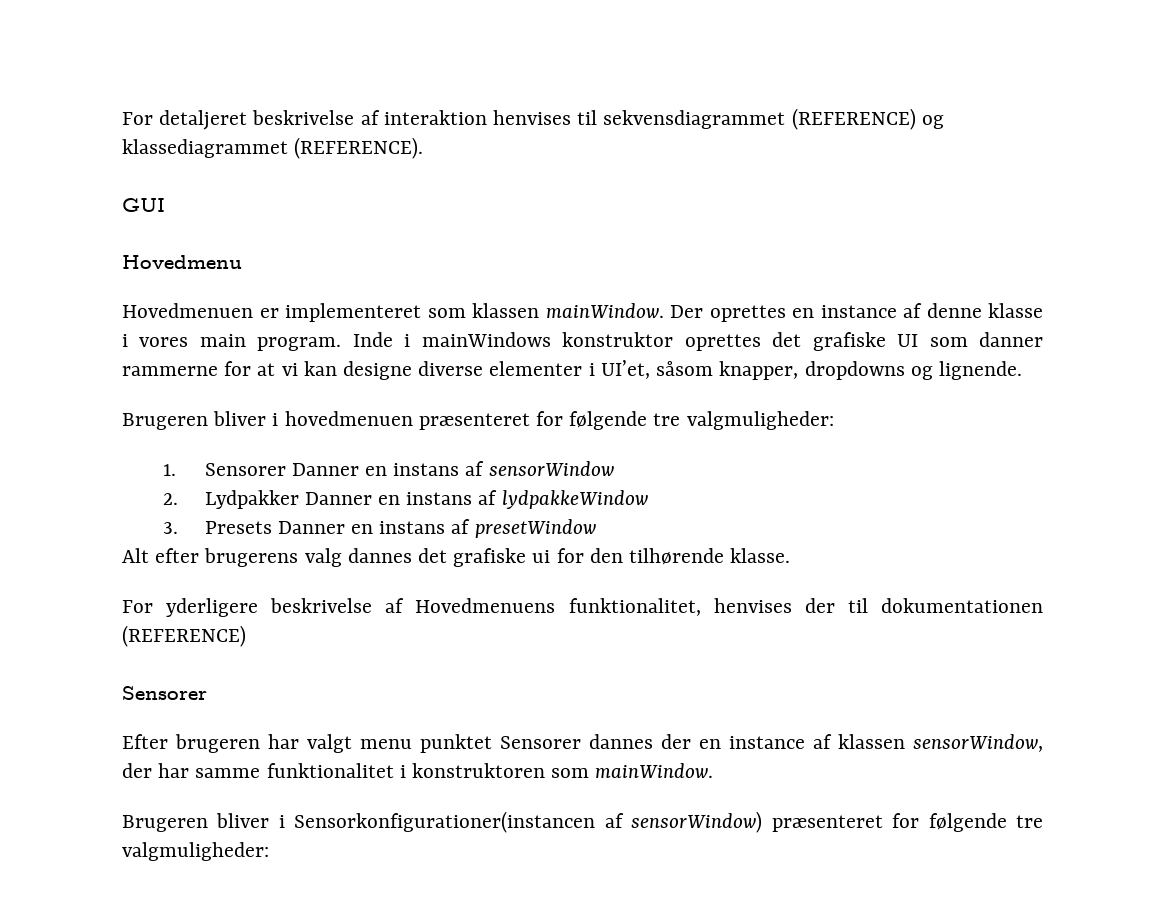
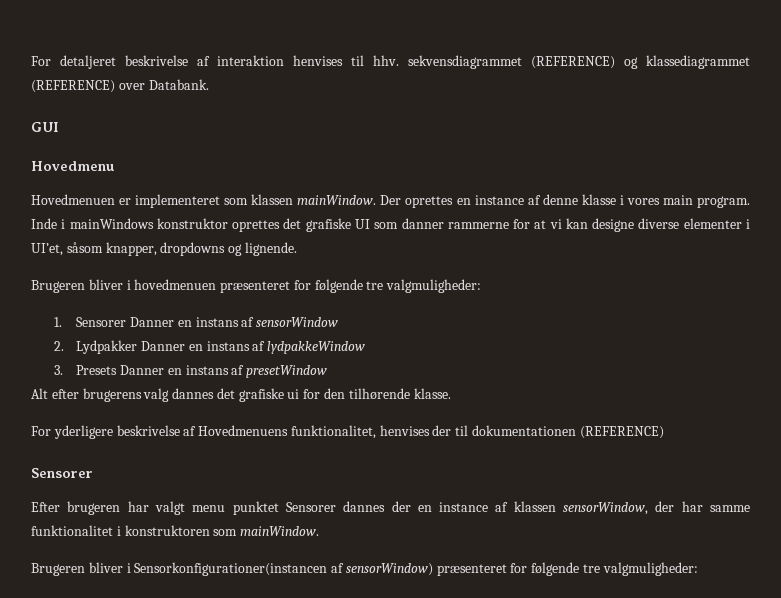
- For detaljeret beskrivelse af interaktion henvises til sekvensdiagrammet (REFERENCE) og klassediagrammet (REFERENCE).
+ For detaljeret beskrivelse af interaktion henvises til hhv. sekvensdiagrammet (REFERENCE) og klassediagrammet (REFERENCE) over Databank.

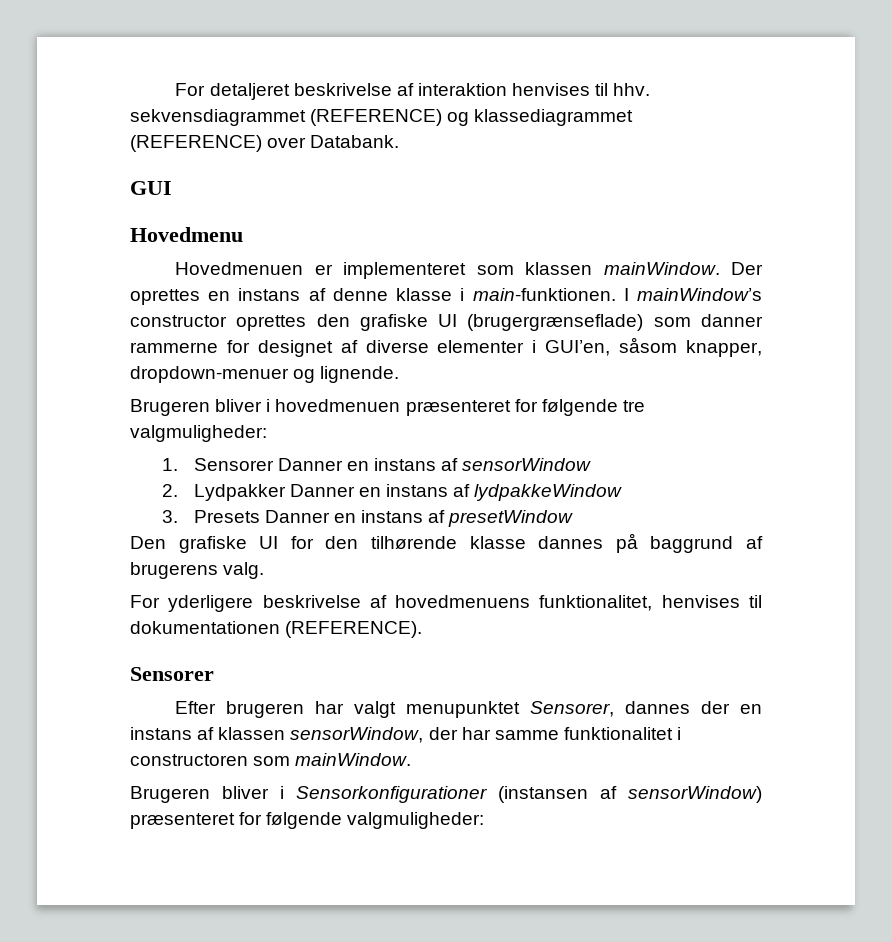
- Der oprettes en instance af denne klasse i vores main program. Inde i mainWindows konstruktor oprettes det grafiske UI som danner rammerne for at vi kan designe diverse elementer i UI’et, såsom knapper, dropdowns og lignende.
+ Der oprettes en instans af denne klasse i main-funktionen. I mainWindow’s constructor oprettes den grafiske UI (brugergrænseflade) som danner rammerne for designet af diverse elementer i GUI’en, såsom knapper, dropdown-menuer og lignende.
- Alt efter brugerens valg dannes det grafiske ui for den tilhørende klasse.
+ Den grafiske UI for den tilhørende klasse dannes på baggrund af brugerens valg.
- For yderligere beskrivelse af Hovedmenuens funktionalitet, henvises der til dokumentationen (REFERENCE)
+ For yderligere beskrivelse af hovedmenuens funktionalitet, henvises til dokumentationen (REFERENCE).
- Efter brugeren har valgt menu punktet Sensorer dannes der en instance af klassen sensorWindow, der har samme funktionalitet i konstruktoren som mainWindow.
+ Efter brugeren har valgt menupunktet Sensorer, dannes der en instans af klassen sensorWindow, der har samme funktionalitet i constructoren som mainWindow.
- Brugeren bliver i Sensorkonfigurationer(instancen af sensorWindow) præsenteret for følgende tre valgmuligheder:
+ Brugeren bliver i Sensorkonfigurationer (instansen af sensorWindow) præsenteret for følgende valgmuligheder:

